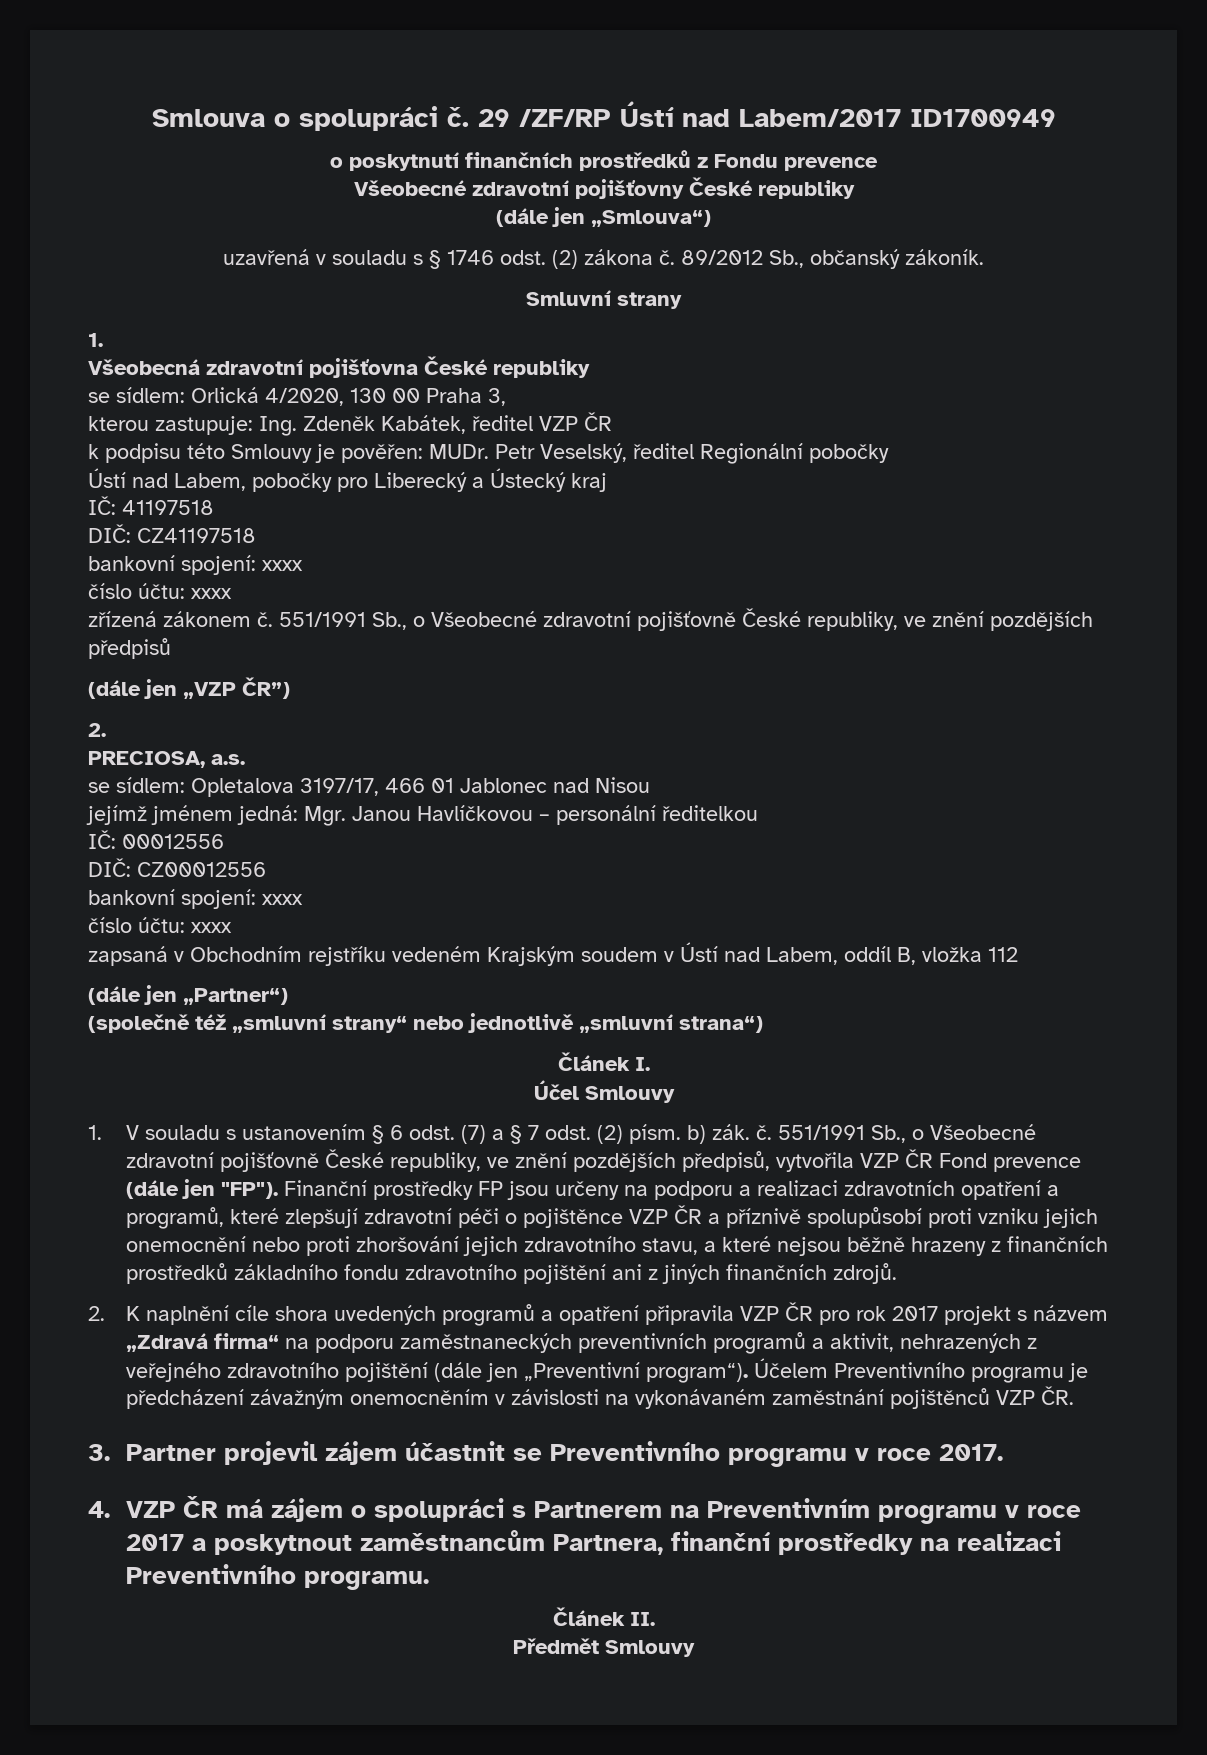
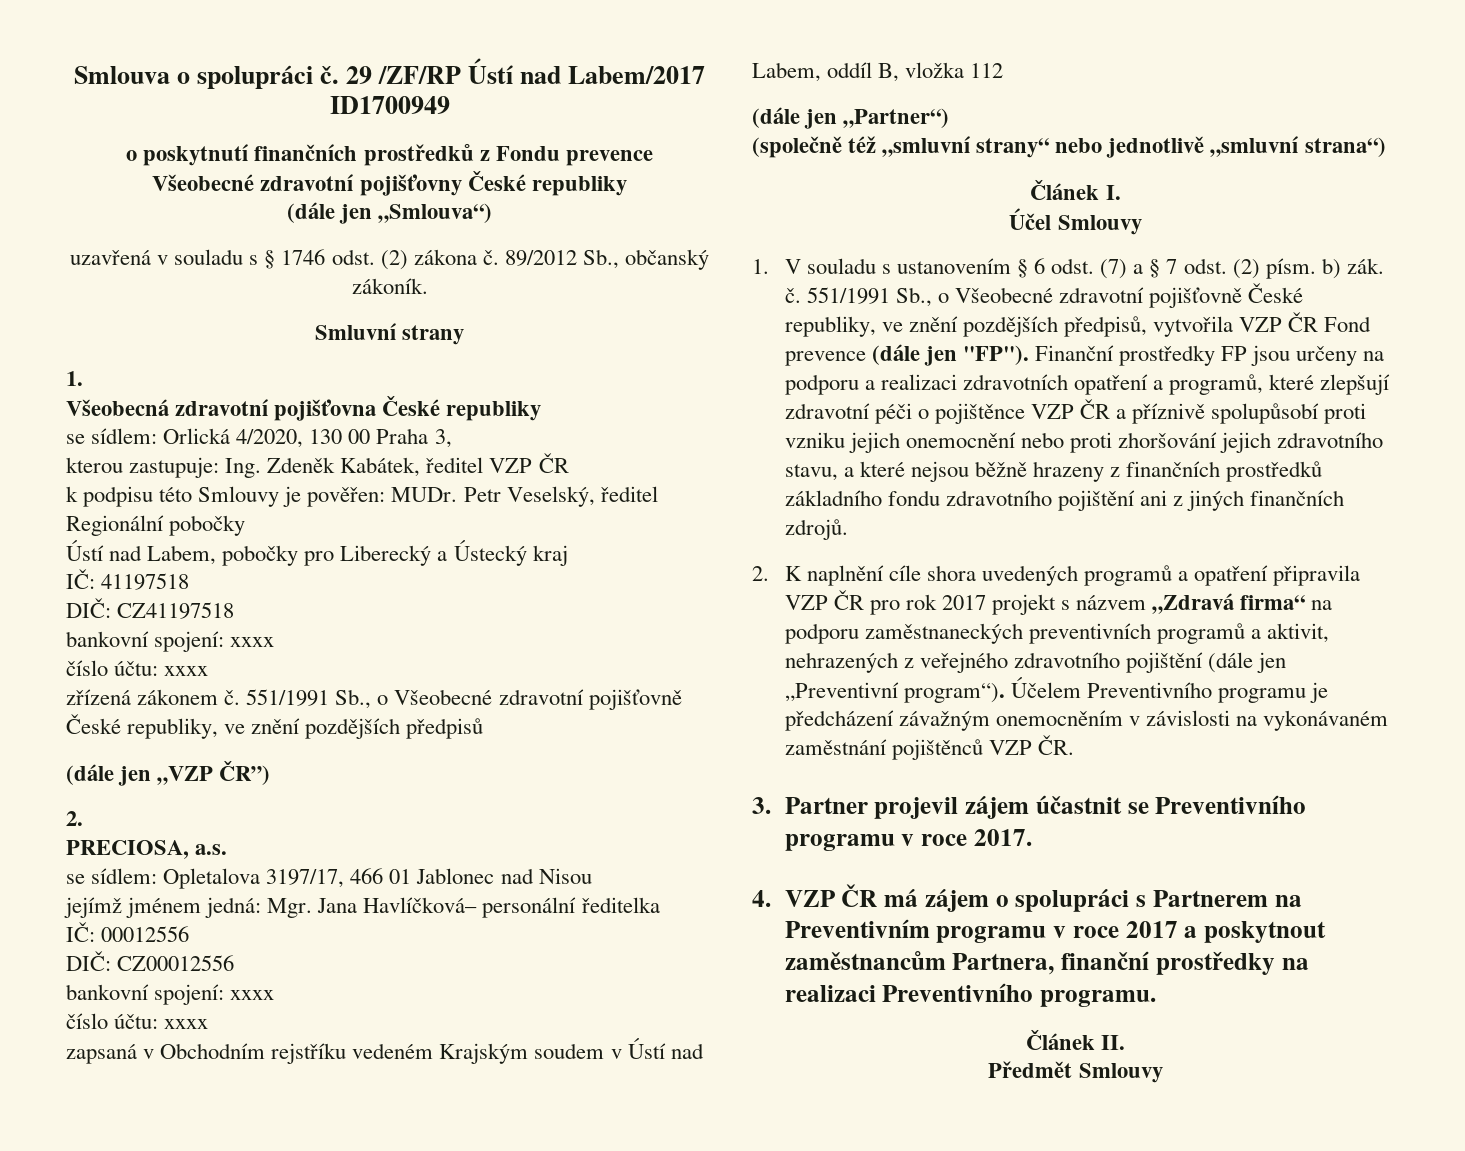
- jejímž jménem jedná: Mgr. Janou Havlíčkovou – personální ředitelkou
+ jejímž jménem jedná: Mgr. Jana Havlíčková– personální ředitelka

